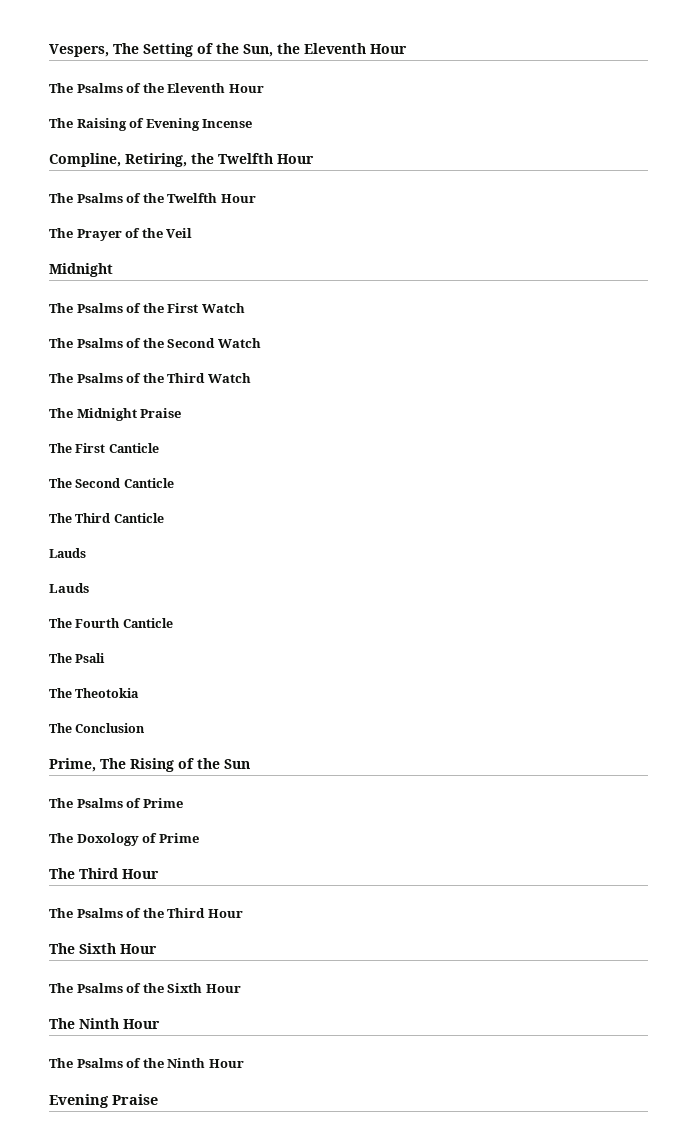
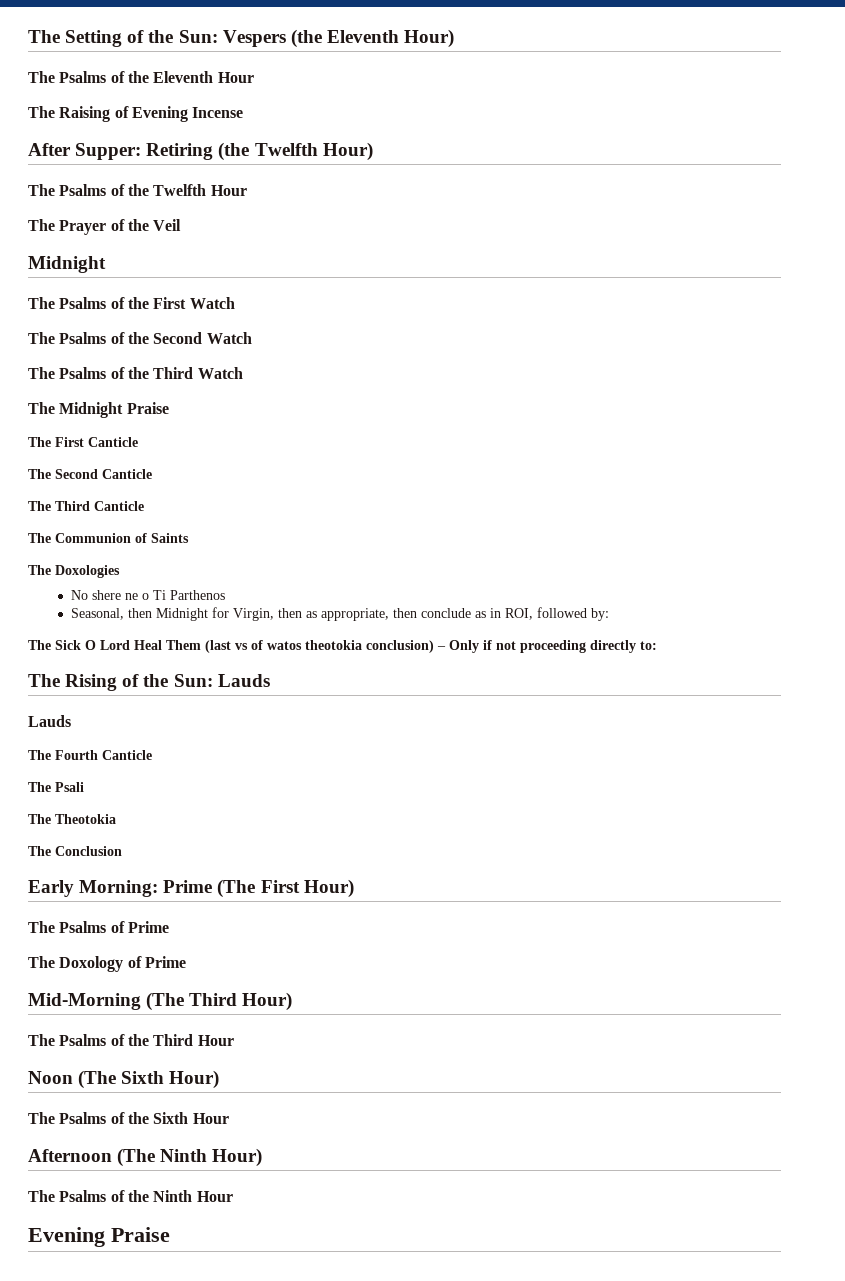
- Vespers, The Setting of the Sun, the Eleventh Hour
+ The Setting of the Sun: Vespers (the Eleventh Hour)
- Compline, Retiring, the Twelfth Hour
+ After Supper: Retiring (the Twelfth Hour)
  The Third Canticle
- Lauds
+ The Communion of Saints
+ The Doxologies
+ No shere ne o Ti Parthenos
+ Seasonal, then Midnight for Virgin, then as appropriate, then conclude as in ROI, followed by:
+ The Sick O Lord Heal Them (last vs of watos theotokia conclusion) – Only if not proceeding directly to:
+ The Rising of the Sun: Lauds
- Prime, The Rising of the Sun
+ Early Morning: Prime (The First Hour)
- The Third Hour
+ Mid-Morning (The Third Hour)
- The Sixth Hour
+ Noon (The Sixth Hour)
- The Ninth Hour
+ Afternoon (The Ninth Hour)

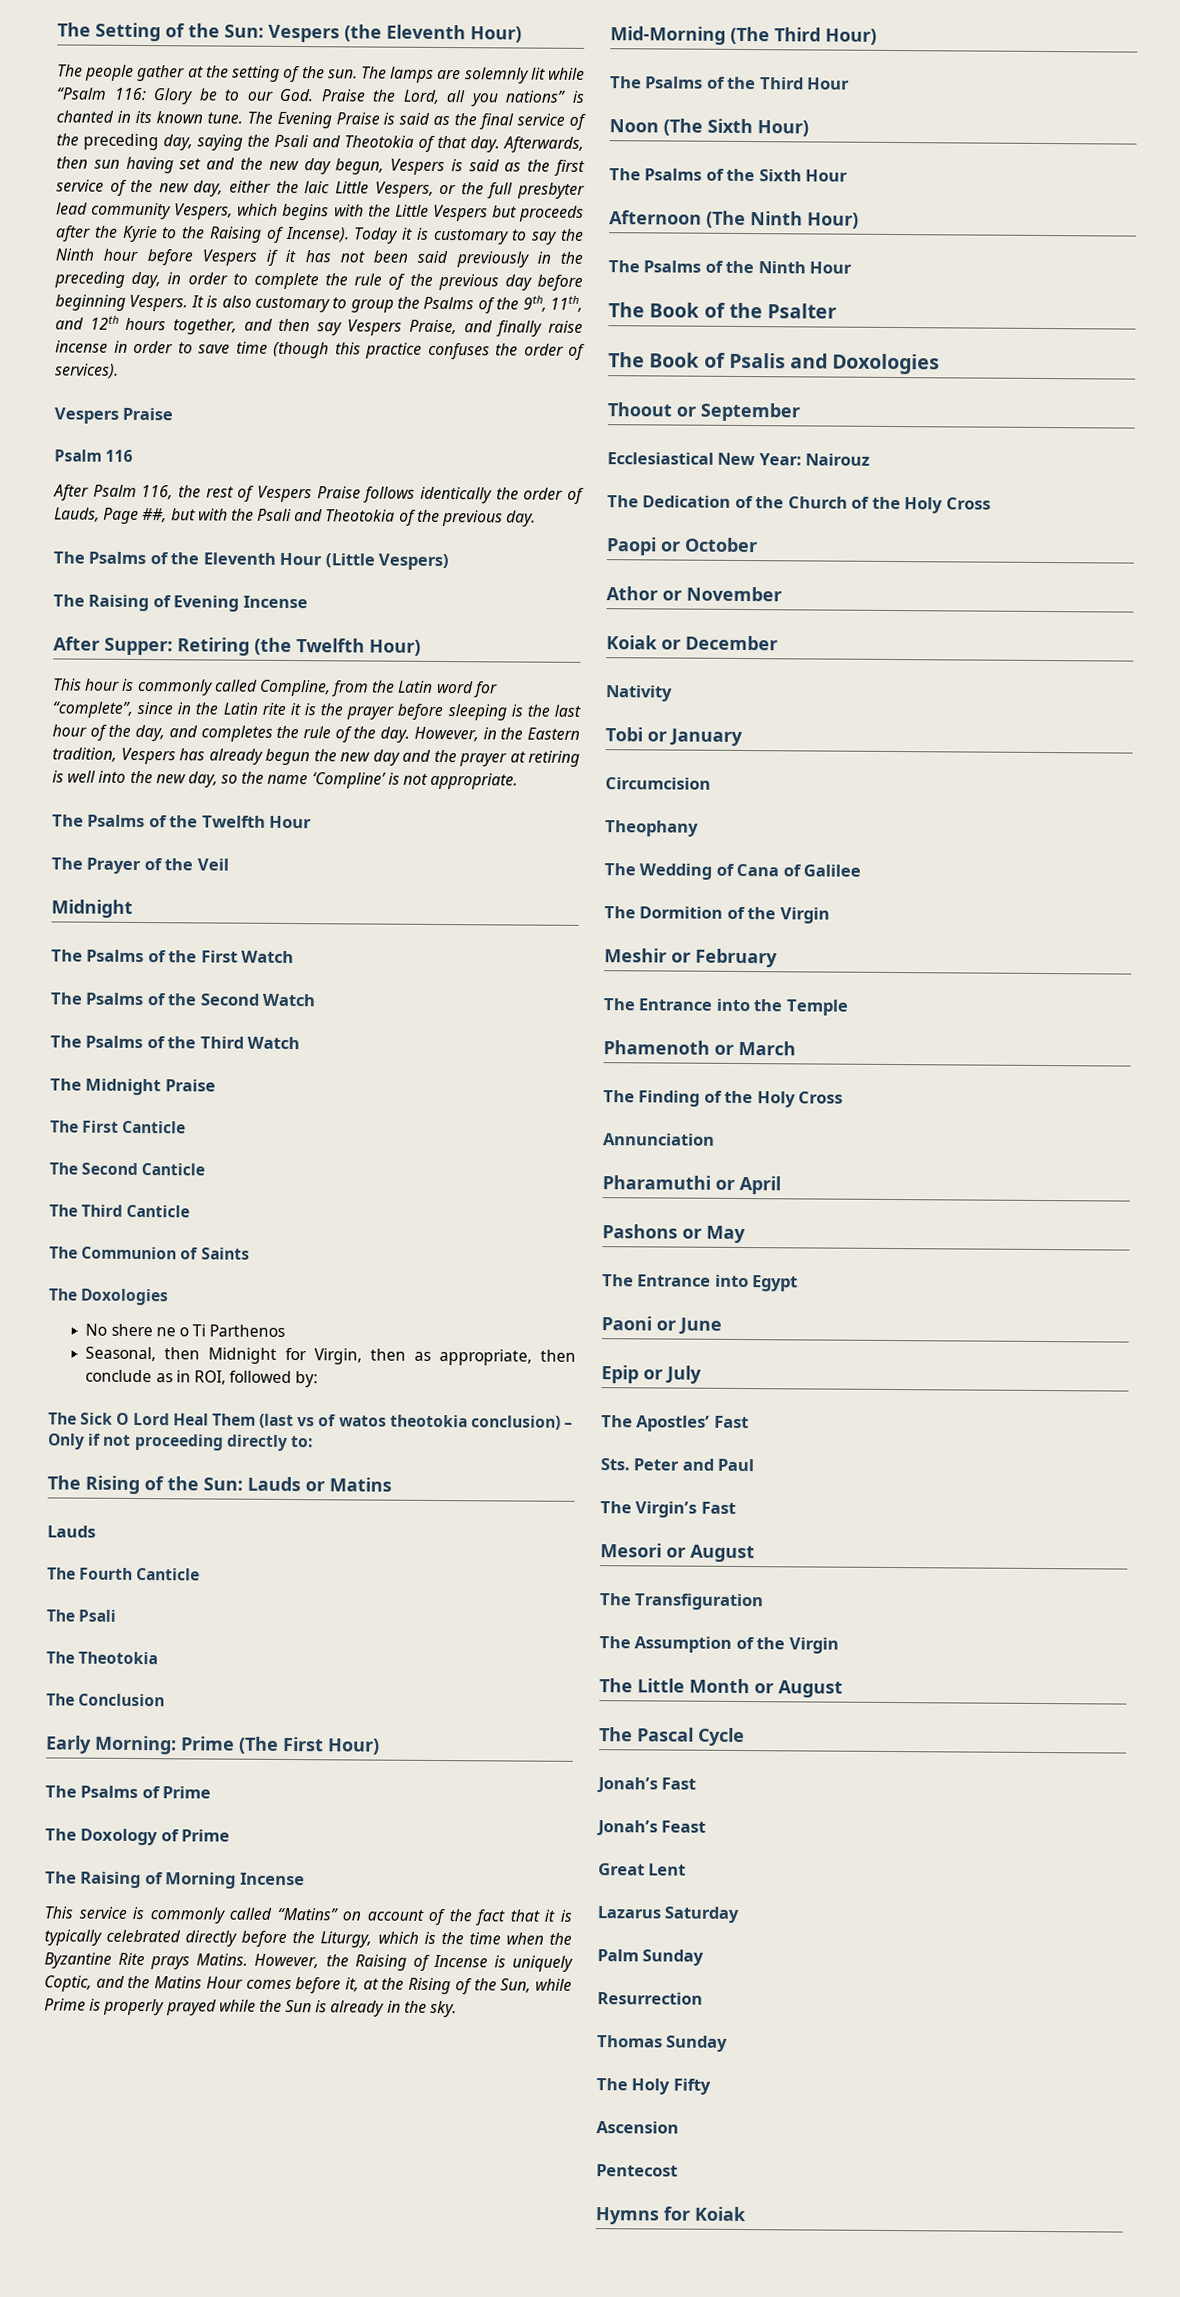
+ The people gather at the setting of the sun. The lamps are solemnly lit while “Psalm 116: Glory be to our God. Praise the Lord, all you nations” is chanted in its known tune. The Evening Praise is said as the final service of the preceding day, saying the Psali and Theotokia of that day. Afterwards, then sun having set and the new day begun, Vespers is said as the first service of the new day, either the laic Little Vespers, or the full presbyter lead community Vespers, which begins with the Little Vespers but proceeds after the Kyrie to the Raising of Incense). Today it is customary to say the Ninth hour before Vespers if it has not been said previously in the preceding day, in order to complete the rule of the previous day before beginning Vespers. It is also customary to group the Psalms of the 9th, 11th, and 12th hours together, and then say Vespers Praise, and finally raise incense in order to save time (though this practice confuses the order of services).
+ Vespers Praise
+ Psalm 116
+ After Psalm 116, the rest of Vespers Praise follows identically the order of Lauds, Page ##, but with the Psali and Theotokia of the previous day.
- The Psalms of the Eleventh Hour
+ The Psalms of the Eleventh Hour (Little Vespers)
+ This hour is commonly called Compline, from the Latin word for “complete”, since in the Latin rite it is the prayer before sleeping is the last hour of the day, and completes the rule of the day. However, in the Eastern tradition, Vespers has already begun the new day and the prayer at retiring is well into the new day, so the name ‘Compline’ is not appropriate.
- The Rising of the Sun: Lauds
+ The Rising of the Sun: Lauds or Matins
+ The Raising of Morning Incense
+ This service is commonly called “Matins” on account of the fact that it is typically celebrated directly before the Liturgy, which is the time when the Byzantine Rite prays Matins. However, the Raising of Incense is uniquely Coptic, and the Matins Hour comes before it, at the Rising of the Sun, while Prime is properly prayed while the Sun is already in the sky.
- Evening Praise
+ The Book of the Psalter
+ The Book of Psalis and Doxologies
+ Thoout or September
+ Ecclesiastical New Year: Nairouz
+ The Dedication of the Church of the Holy Cross
+ Paopi or October
+ Athor or November
+ Koiak or December
+ Nativity
+ Tobi or January
+ Circumcision
+ Theophany
+ The Wedding of Cana of Galilee
+ The Dormition of the Virgin
+ Meshir or February
+ The Entrance into the Temple
+ Phamenoth or March
+ The Finding of the Holy Cross
+ Annunciation
+ Pharamuthi or April
+ Pashons or May
+ The Entrance into Egypt
+ Paoni or June
+ Epip or July
+ The Apostles’ Fast
+ Sts. Peter and Paul
+ The Virgin’s Fast
+ Mesori or August
+ The Transfiguration
+ The Assumption of the Virgin
+ The Little Month or August
+ The Pascal Cycle
+ Jonah’s Fast
+ Jonah’s Feast
+ Great Lent
+ Lazarus Saturday
+ Palm Sunday
+ Resurrection
+ Thomas Sunday
+ The Holy Fifty
+ Ascension
+ Pentecost
+ Hymns for Koiak

